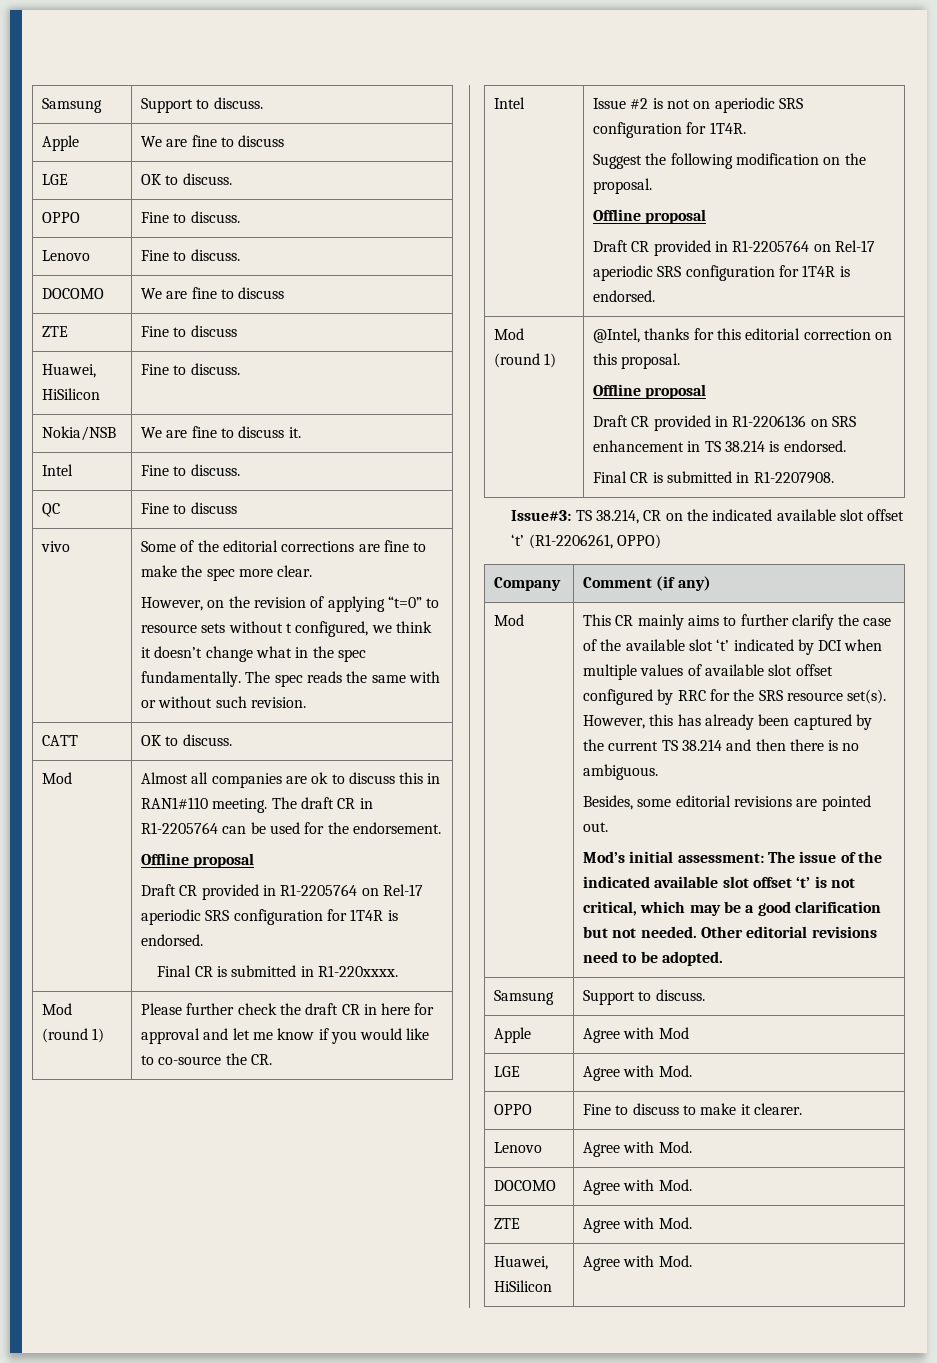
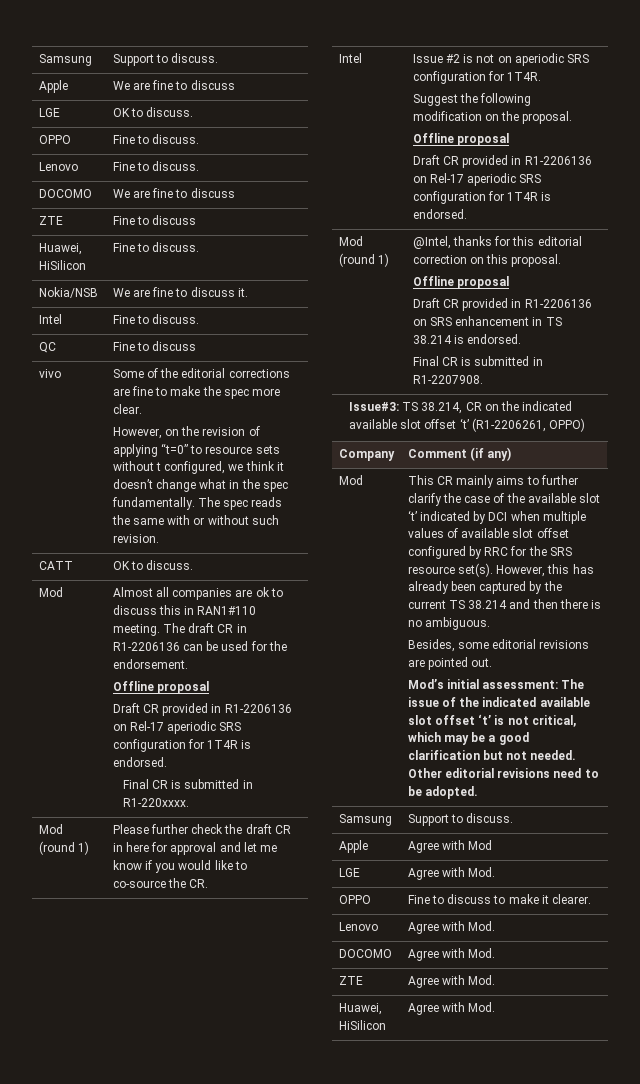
- The draft CR in R1-2205764 can be used for the endorsement.
+ The draft CR in R1-2206136 can be used for the endorsement.
  Offline proposal
- Draft CR provided in R1-2205764 on Rel-17 aperiodic SRS configuration for 1T4R is endorsed.
+ Draft CR provided in R1-2206136 on Rel-17 aperiodic SRS configuration for 1T4R is endorsed.
  Intel | Issue #2 is not on aperiodic SRS configuration for 1T4R.
  Suggest the following modification on the proposal.
  Offline proposal
- Draft CR provided in R1-2205764 on Rel-17 aperiodic SRS configuration for 1T4R is endorsed.
+ Draft CR provided in R1-2206136 on Rel-17 aperiodic SRS configuration for 1T4R is endorsed.

